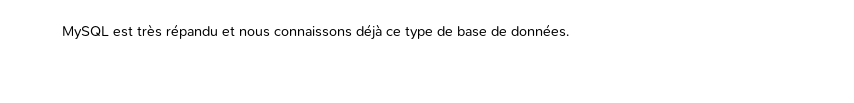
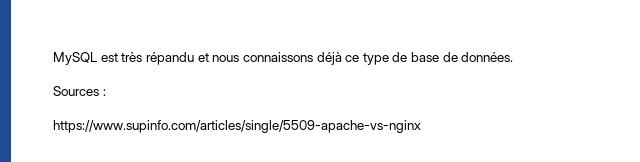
+ Sources :
+ https://www.supinfo.com/articles/single/5509-apache-vs-nginx

